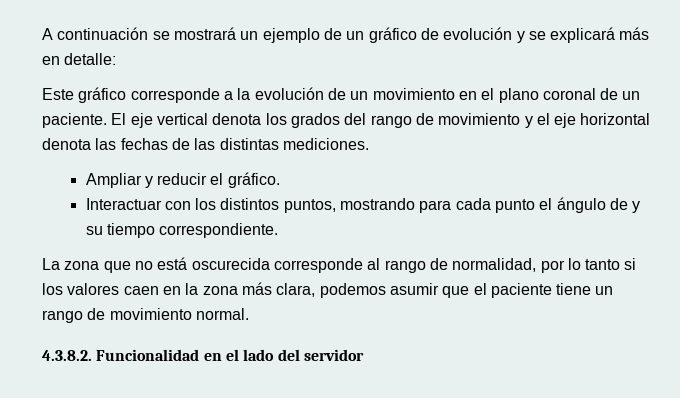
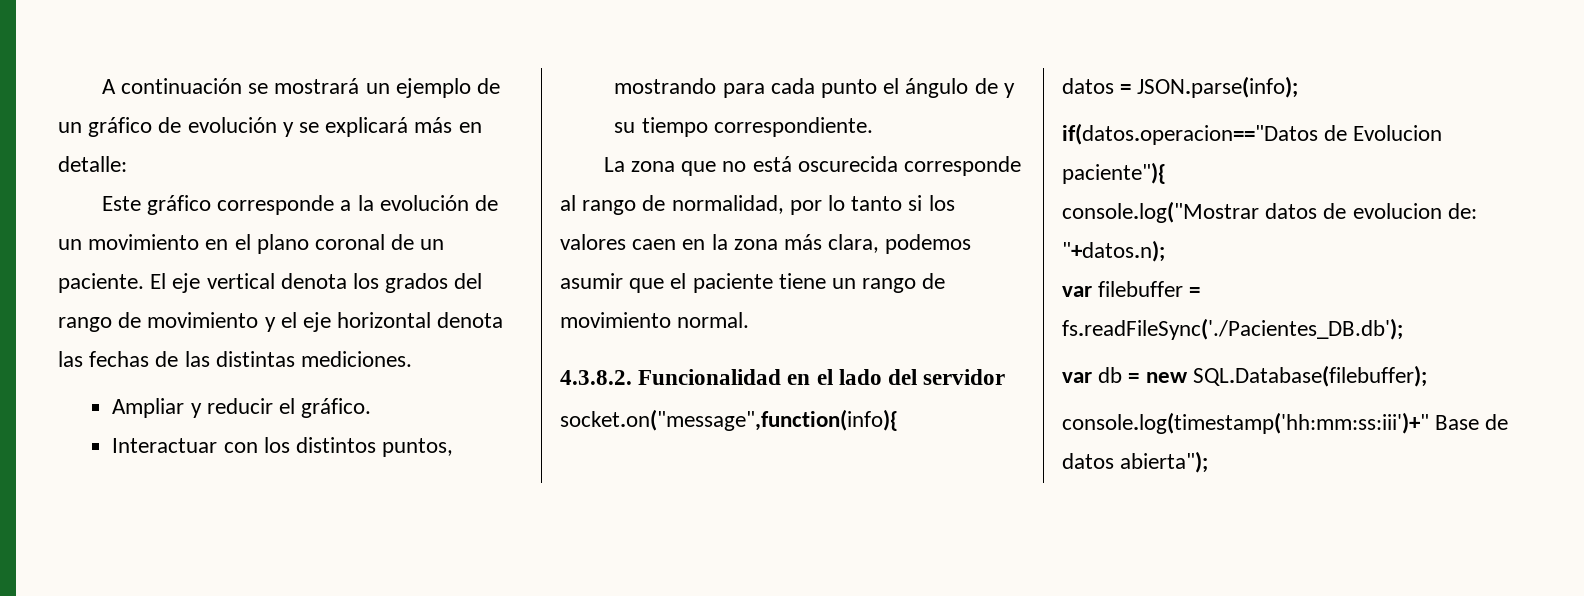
+ socket.on("message",function(info){
+ datos = JSON.parse(info);
+ if(datos.operacion=="Datos de Evolucion paciente"){
+ console.log("Mostrar datos de evolucion de: "+datos.n);
+ var filebuffer = fs.readFileSync('./Pacientes_DB.db');
+ var db = new SQL.Database(filebuffer);
+ console.log(timestamp('hh:mm:ss:iii')+" Base de datos abierta");

